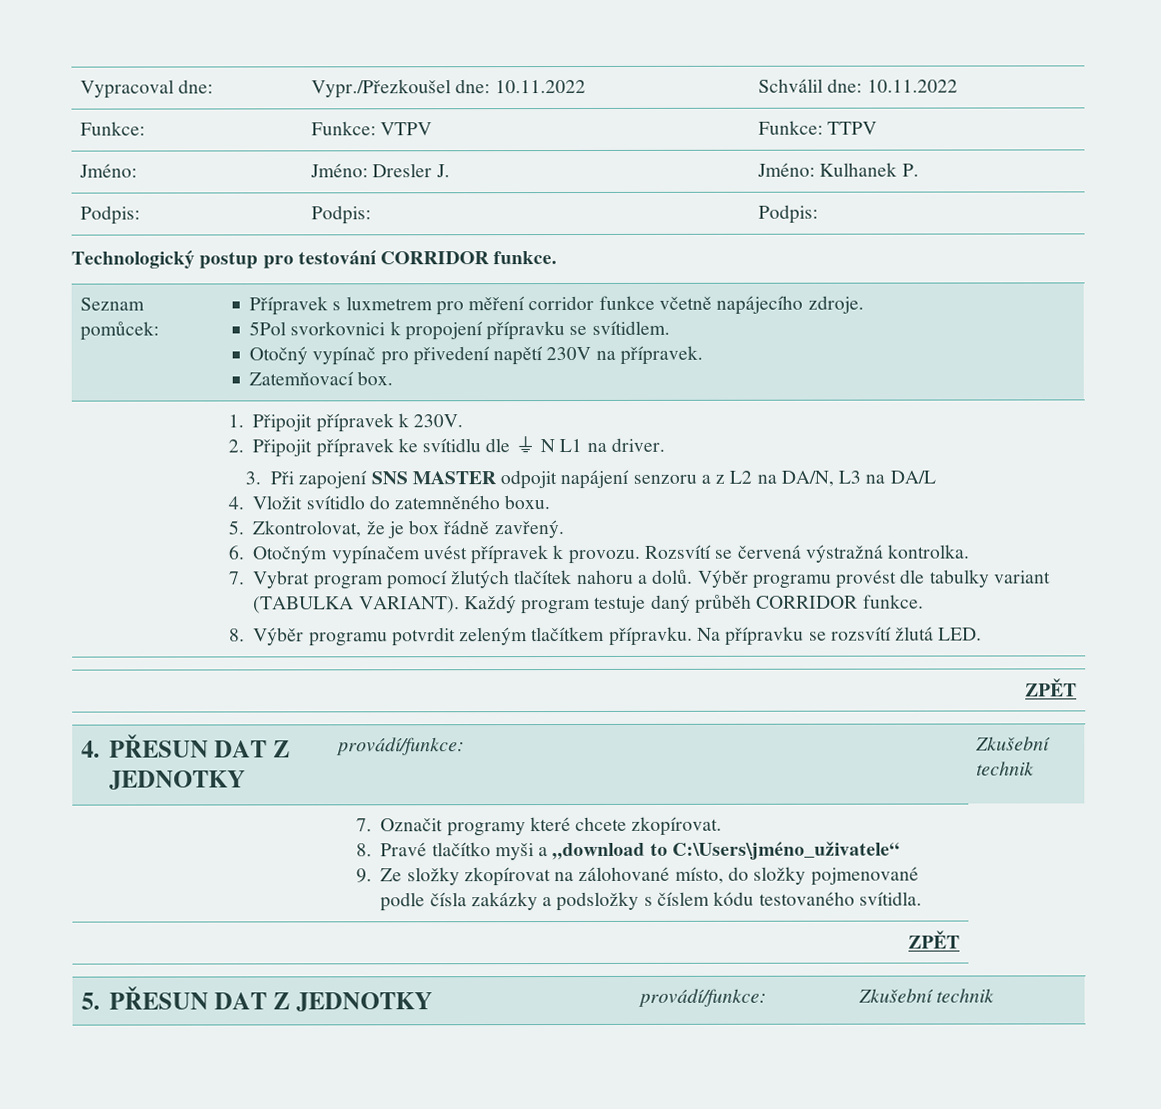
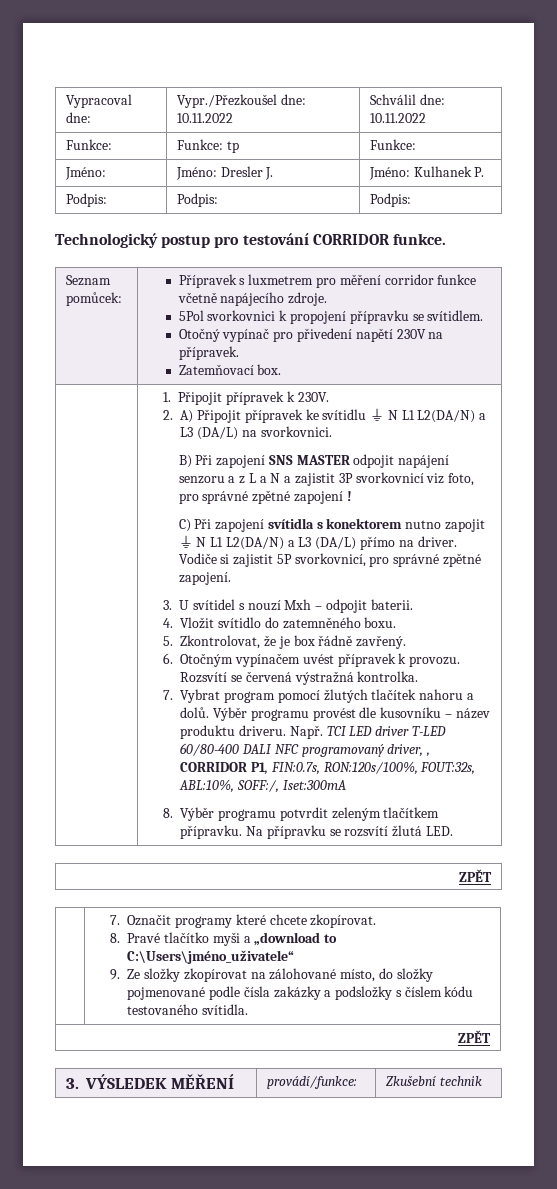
- Funkce: | Funkce: VTPV | Funkce: TTPV
+ Funkce: | Funkce: tp | Funkce:
- 2. Připojit přípravek ke svítidlu dle ⏚ N L1 na driver.
- 3. Při zapojení SNS MASTER odpojit napájení senzoru a z L2 na DA/N, L3 na DA/L
+ 2. A) Připojit přípravek ke svítidlu ⏚ N L1 L2(DA/N) a L3 (DA/L) na svorkovnici.
+ B) Při zapojení SNS MASTER odpojit napájení senzoru a z L a N a zajistit 3P svorkovnicí viz foto, pro správné zpětné zapojení !
+ C) Při zapojení svítidla s konektorem nutno zapojit ⏚ N L1 L2(DA/N) a L3 (DA/L) přímo na driver. Vodiče si zajistit 5P svorkovnicí, pro správné zpětné zapojení.
+ 3. U svítidel s nouzí Mxh – odpojit baterii.
- Výběr programu provést dle tabulky variant (TABULKA VARIANT). Každý program testuje daný průběh CORRIDOR funkce.
+ Výběr programu provést dle kusovníku – název produktu driveru. Např. TCI LED driver T-LED 60/80-400 DALI NFC programovaný driver, , CORRIDOR P1, FIN:0.7s, RON:120s/100%, FOUT:32s, ABL:10%, SOFF:/, Iset:300mA
- 4. PŘESUN DAT Z JEDNOTKY | provádí/funkce: | Zkušební technik
- 5. PŘESUN DAT Z JEDNOTKY | provádí/funkce: | Zkušební technik
+ 3. VÝSLEDEK MĚŘENÍ | provádí/funkce: | Zkušební technik

